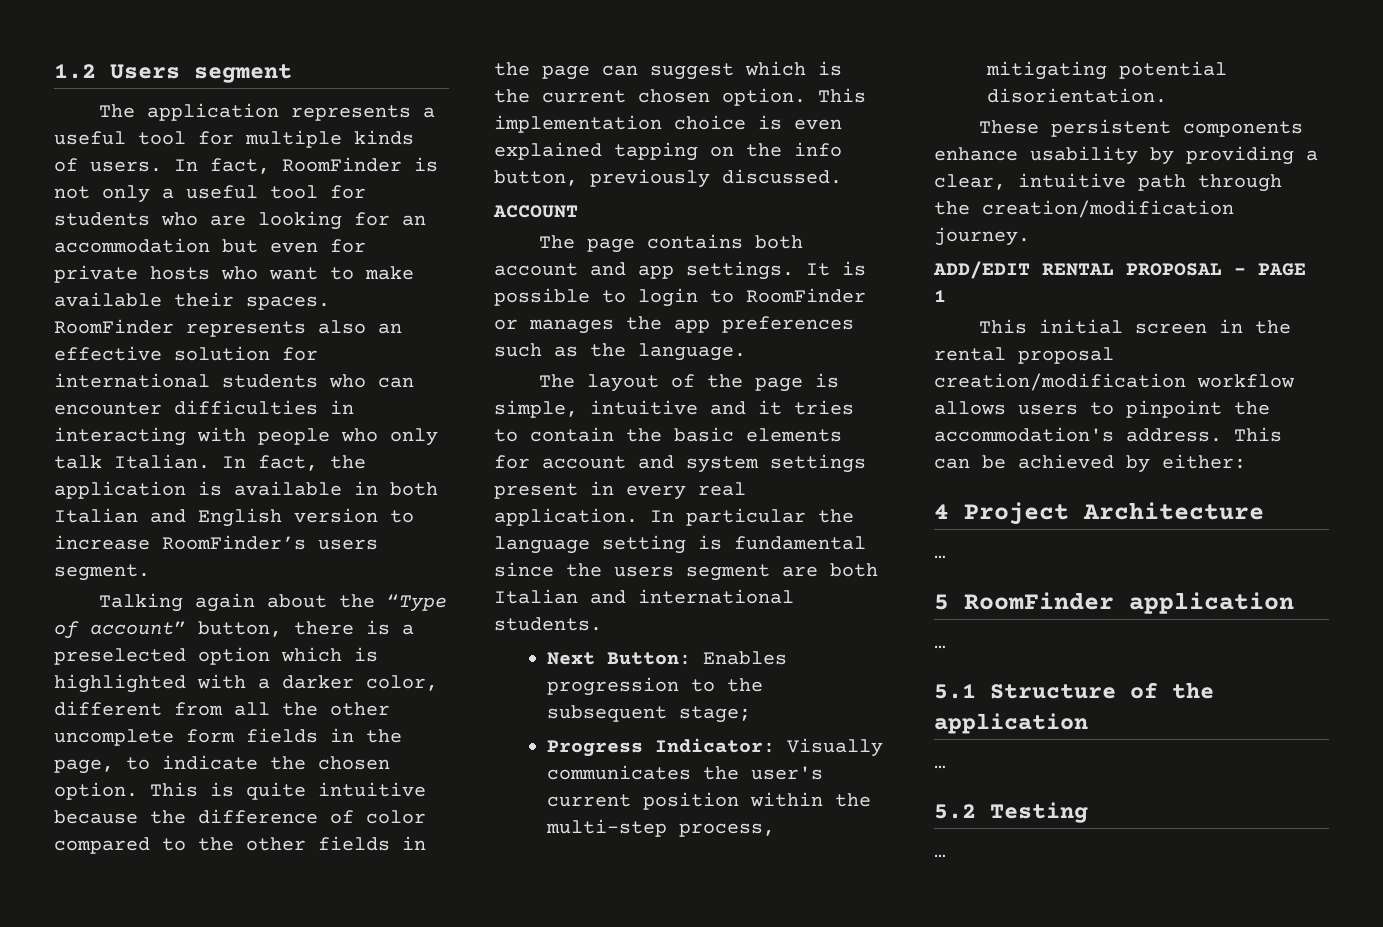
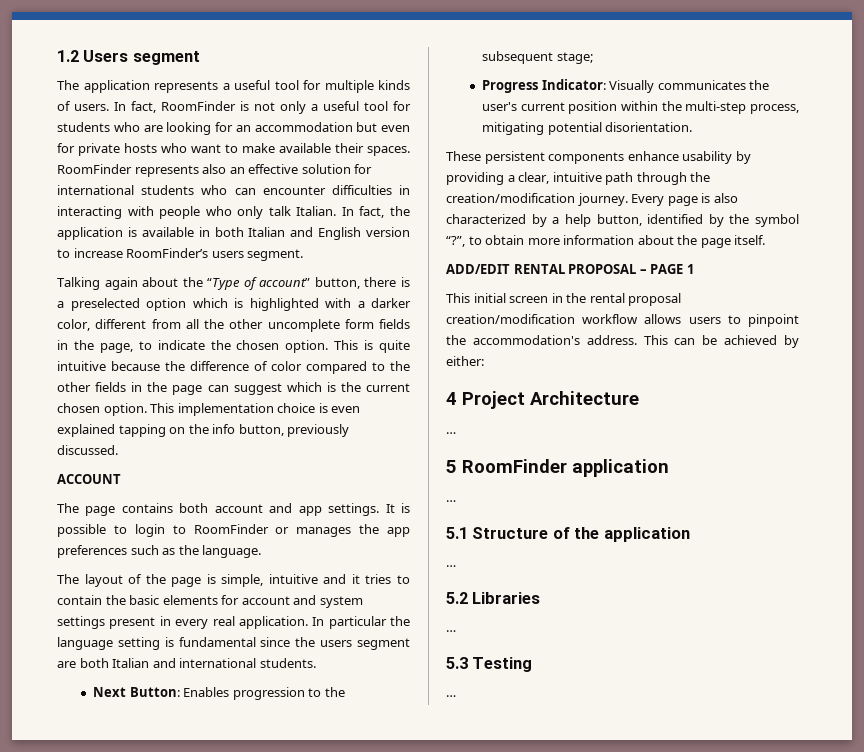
+ Every page is also characterized by a help button, identified by the symbol “?”, to obtain more information about the page itself.
- 5.2 Testing
+ 5.2 Libraries
+ …
+ 5.3 Testing

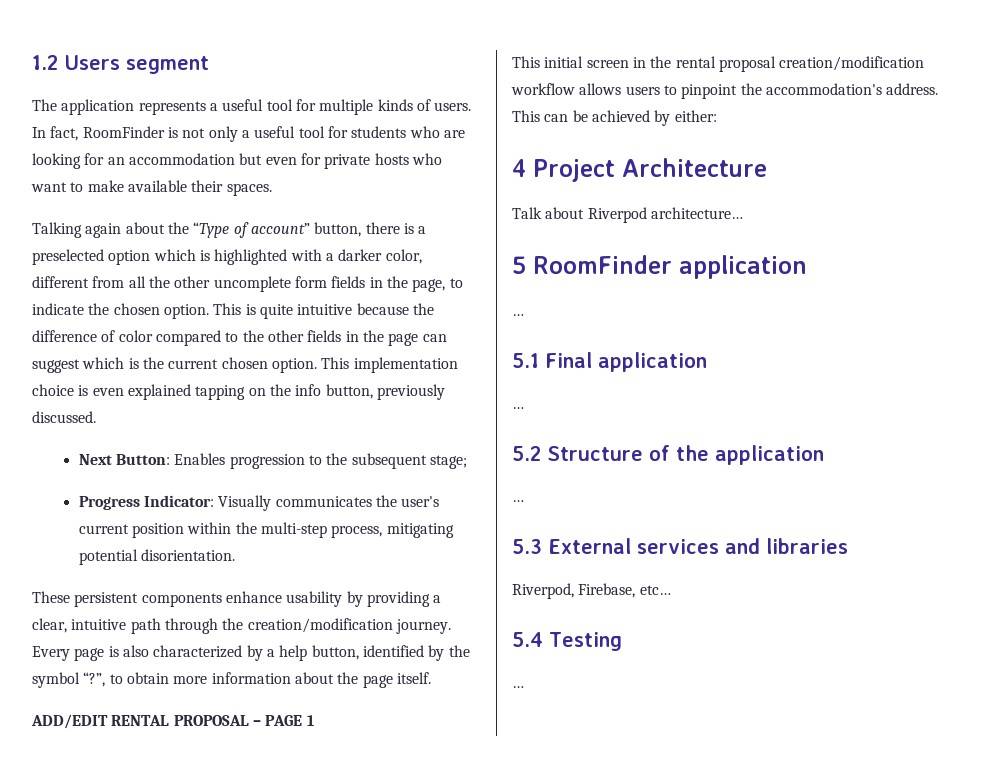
- RoomFinder represents also an effective solution for international students who can encounter difficulties in interacting with people who only talk Italian. In fact, the application is available in both Italian and English version to increase RoomFinder’s users segment.
- ACCOUNT
- The page contains both account and app settings. It is possible to login to RoomFinder or manages the app preferences such as the language.
- The layout of the page is simple, intuitive and it tries to contain the basic elements for account and system settings present in every real application. In particular the language setting is fundamental since the users segment are both Italian and international students.
  4 Project Architecture
- …
+ Talk about Riverpod architecture…
- 5.1 Structure of the application
+ 5.1 Final application
+ …
+ 5.2 Structure of the application
- 5.2 Libraries
- …
- 5.3 Testing
+ 5.3 External services and libraries
+ Riverpod, Firebase, etc…
+ 5.4 Testing

